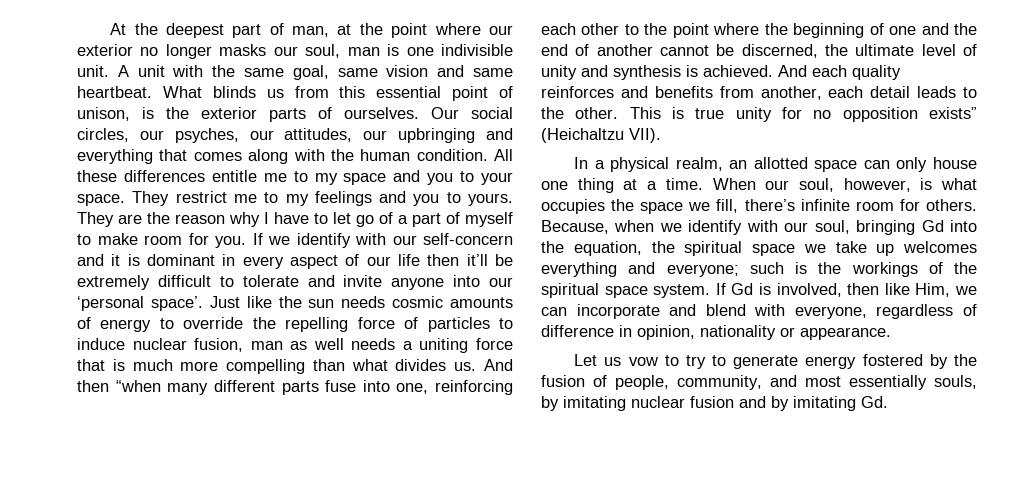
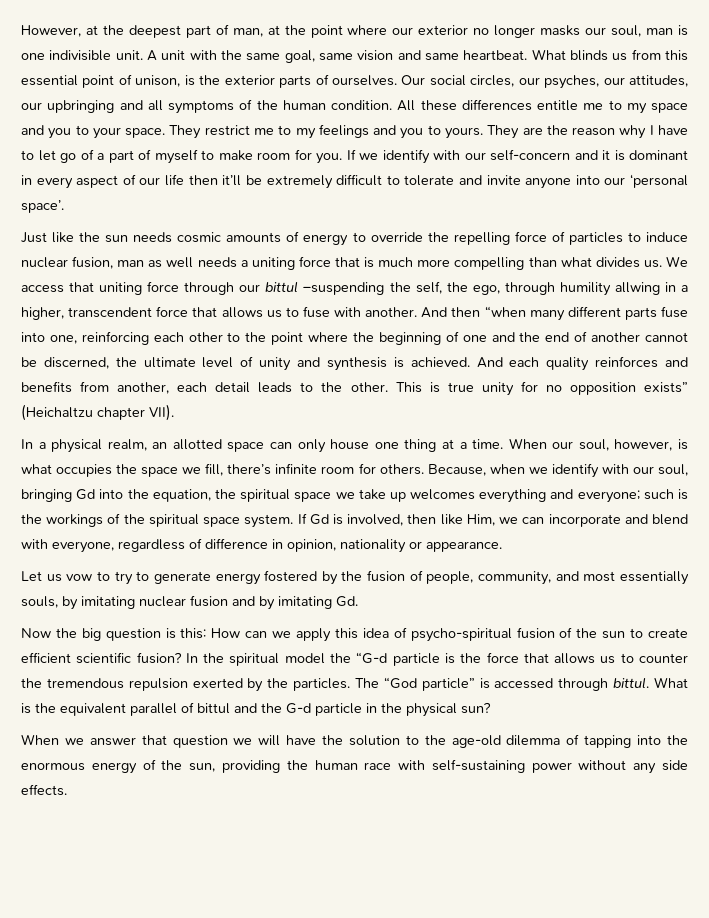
- At the deepest part of man, at the point where our exterior no longer masks our soul, man is one indivisible unit.
+ However, at the deepest part of man, at the point where our exterior no longer masks our soul, man is one indivisible unit.
- Our social circles, our psyches, our attitudes, our upbringing and everything that comes along with the human condition.
+ Our social circles, our psyches, our attitudes, our upbringing and all symptoms of the human condition.
- If we identify with our self-concern and it is dominant in every aspect of our life then it’ll be extremely difficult to tolerate and invite anyone into our ‘personal space’. Just like the sun needs cosmic amounts of energy to override the repelling force of particles to induce nuclear fusion, man as well needs a uniting force that is much more compelling than what divides us.
+ If we identify with our self-concern and it is dominant in every aspect of our life then it’ll be extremely difficult to tolerate and invite anyone into our ‘personal space’.
+ Just like the sun needs cosmic amounts of energy to override the repelling force of particles to induce nuclear fusion, man as well needs a uniting force that is much more compelling than what divides us.
+ We access that uniting force through our bittul –suspending the self, the ego, through humility allwing in a higher, transcendent force that allows us to fuse with another.
- This is true unity for no opposition exists” (Heichaltzu VII).
+ This is true unity for no opposition exists” (Heichaltzu chapter VII).
+ Now the big question is this: How can we apply this idea of psycho-spiritual fusion of the sun to create efficient scientific fusion? In the spiritual model the “G-d particle is the force that allows us to counter the tremendous repulsion exerted by the particles. The “God particle” is accessed through bittul. What is the equivalent parallel of bittul and the G-d particle in the physical sun?
+ When we answer that question we will have the solution to the age-old dilemma of tapping into the enormous energy of the sun, providing the human race with self-sustaining power without any side effects.

